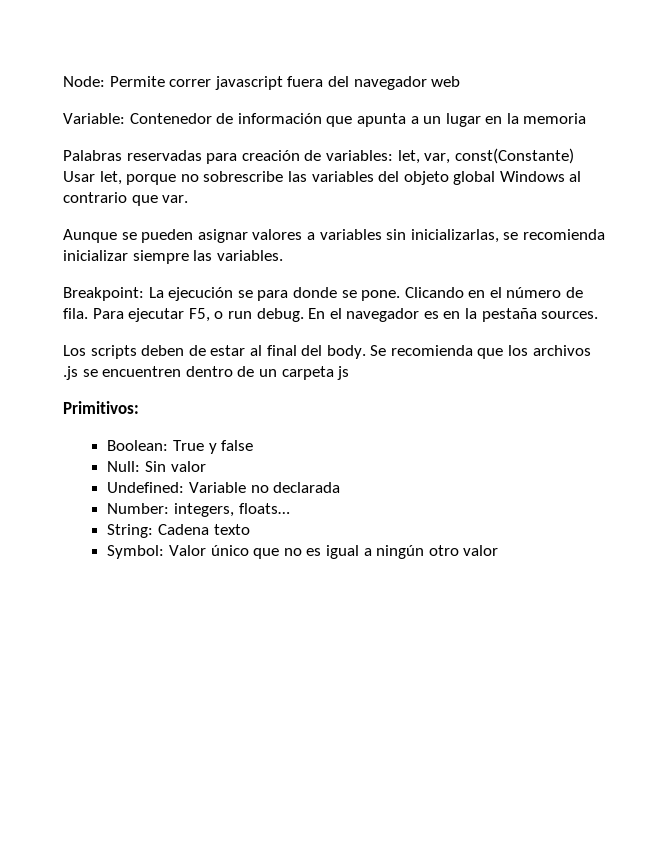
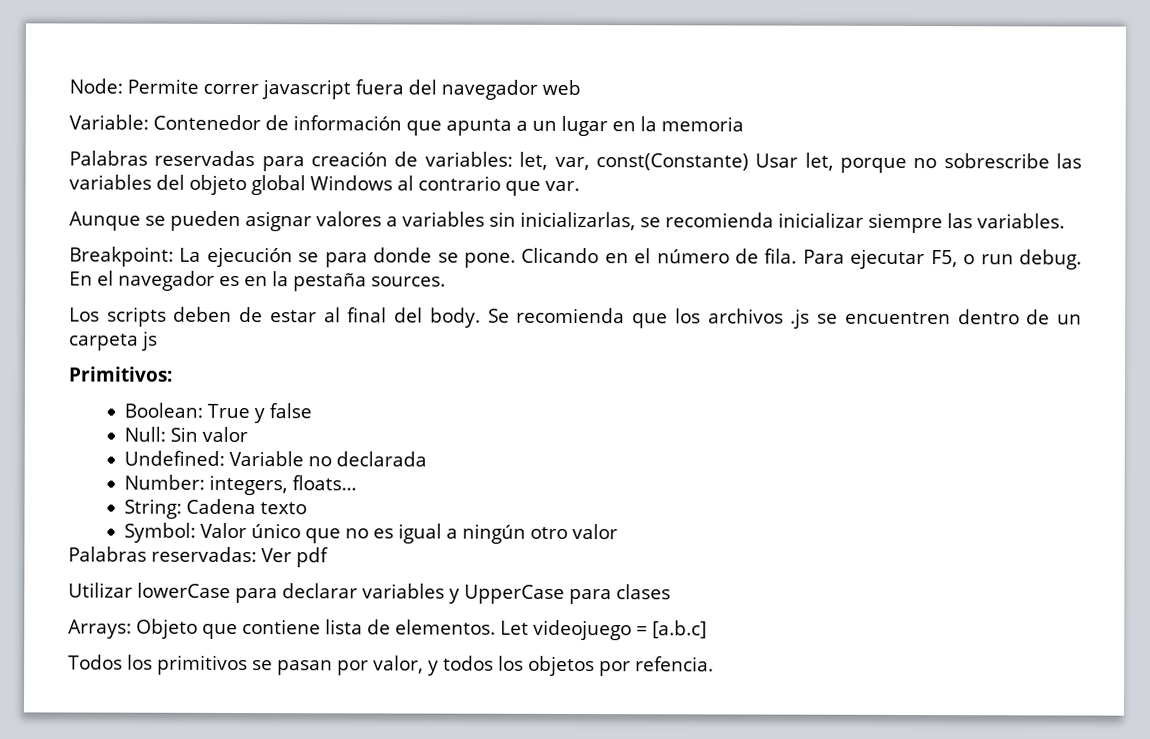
+ Palabras reservadas: Ver pdf
+ Utilizar lowerCase para declarar variables y UpperCase para clases
+ Arrays: Objeto que contiene lista de elementos. Let videojuego = [a.b.c]
+ Todos los primitivos se pasan por valor, y todos los objetos por refencia.

